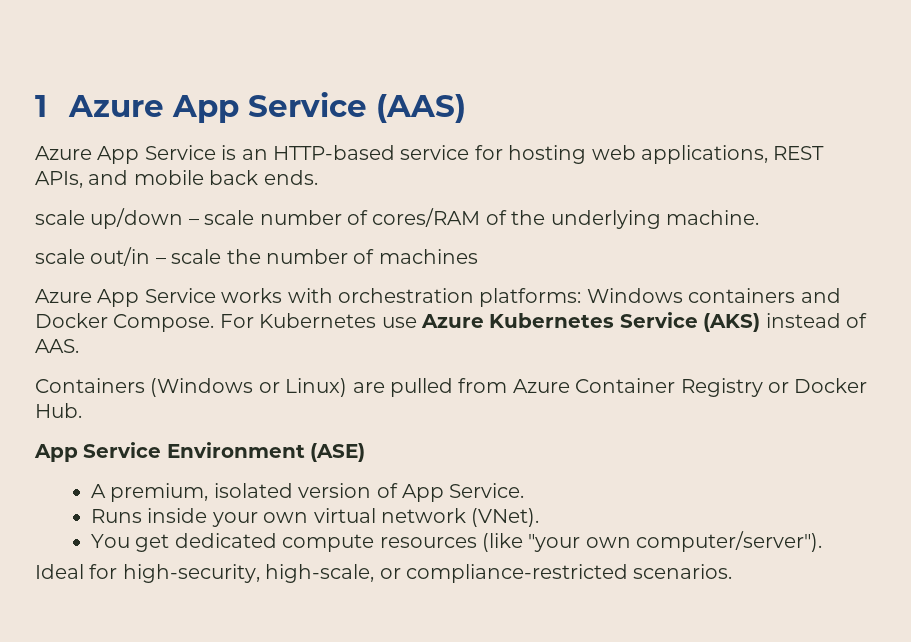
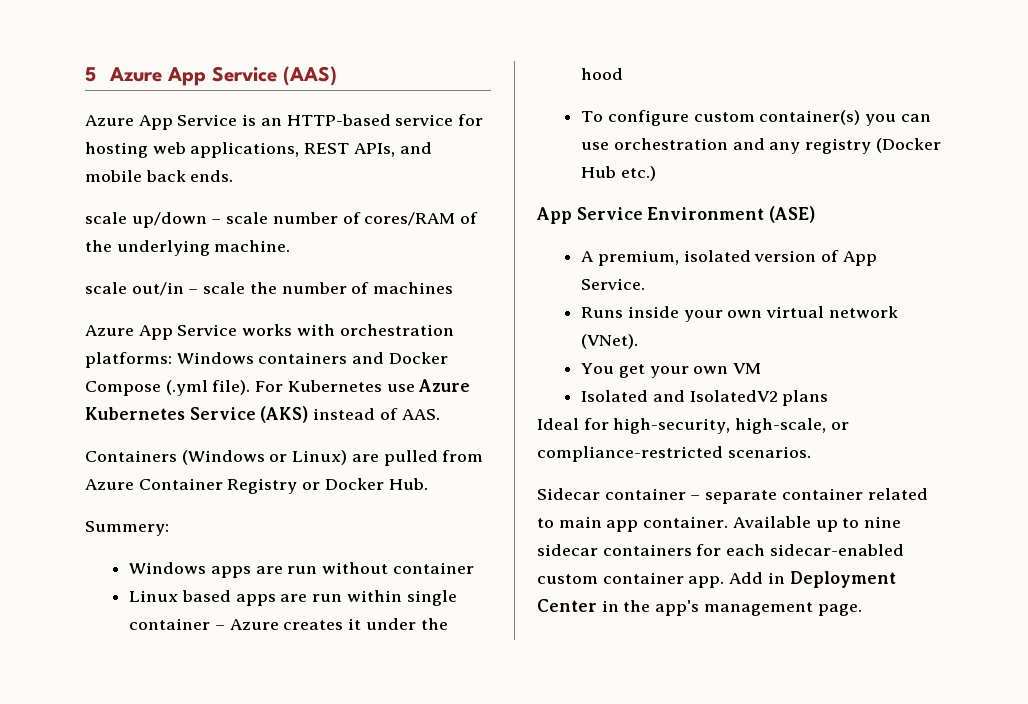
- 1 Azure App Service (AAS)
+ 5 Azure App Service (AAS)
- Azure App Service works with orchestration platforms: Windows containers and Docker Compose.
+ Azure App Service works with orchestration platforms: Windows containers and Docker Compose (.yml file).
+ Summery:
+ Windows apps are run without container
+ Linux based apps are run within single container – Azure creates it under the hood
+ To configure custom container(s) you can use orchestration and any registry (Docker Hub etc.)
- You get dedicated compute resources (like "your own computer/server").
+ You get your own VM
+ Isolated and IsolatedV2 plans
+ Sidecar container – separate container related to main app container. Available up to nine sidecar containers for each sidecar-enabled custom container app. Add in Deployment Center in the app's management page.

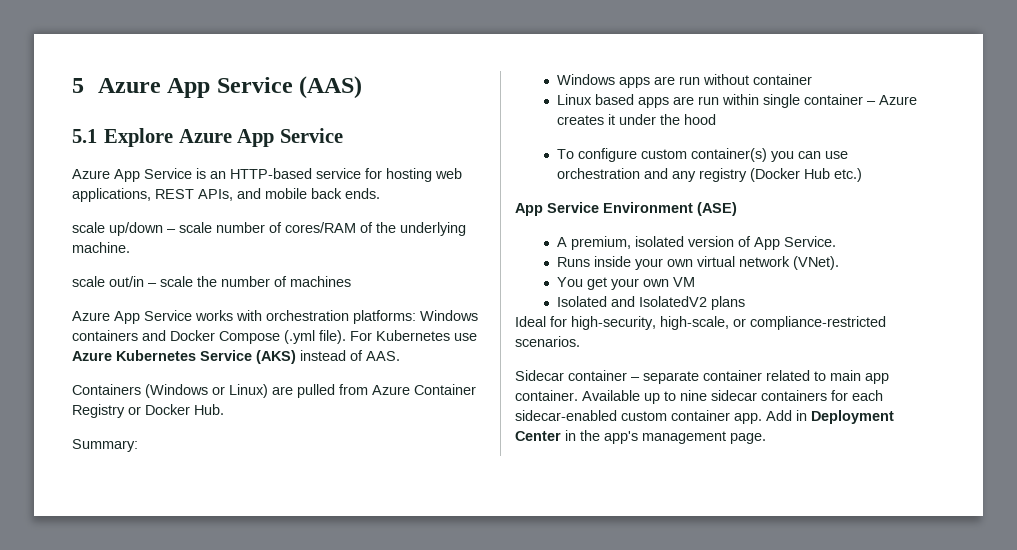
+ 5.1 Explore Azure App Service
- Summery:
+ Summary:

